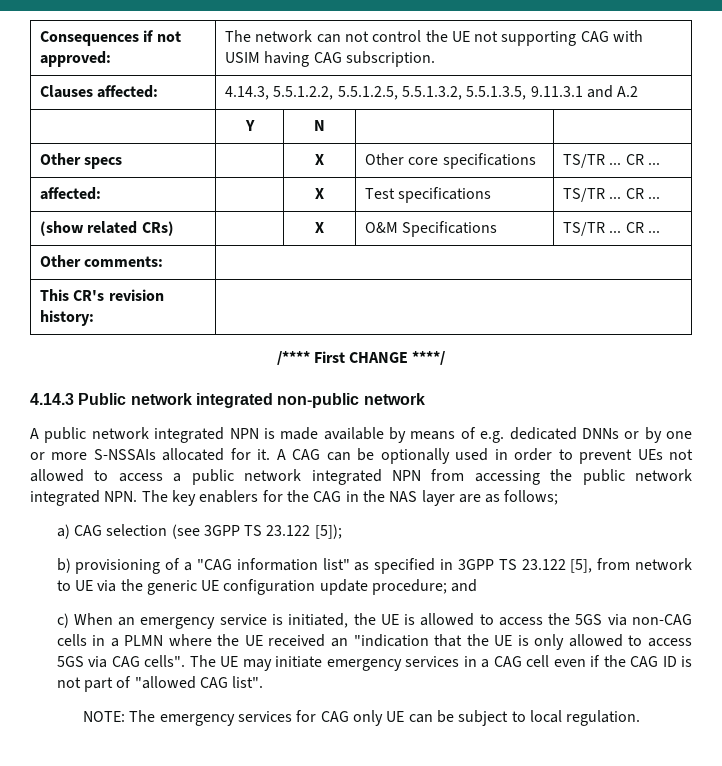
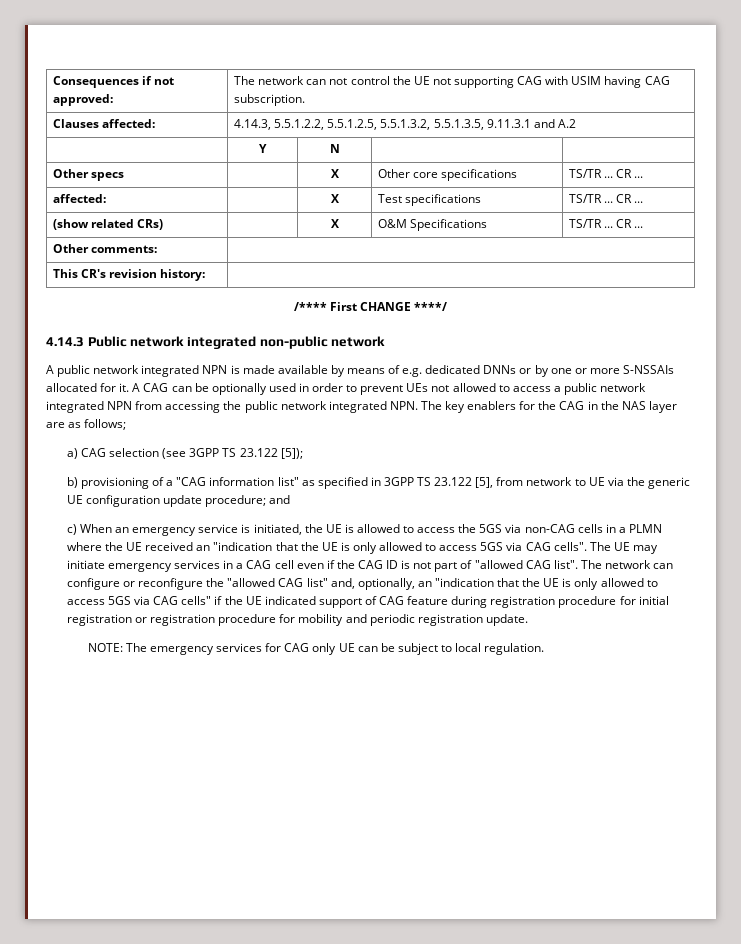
+ The network can configure or reconfigure the "allowed CAG list" and, optionally, an "indication that the UE is only allowed to access 5GS via CAG cells" if the UE indicated support of CAG feature during registration procedure for initial registration or registration procedure for mobility and periodic registration update.

